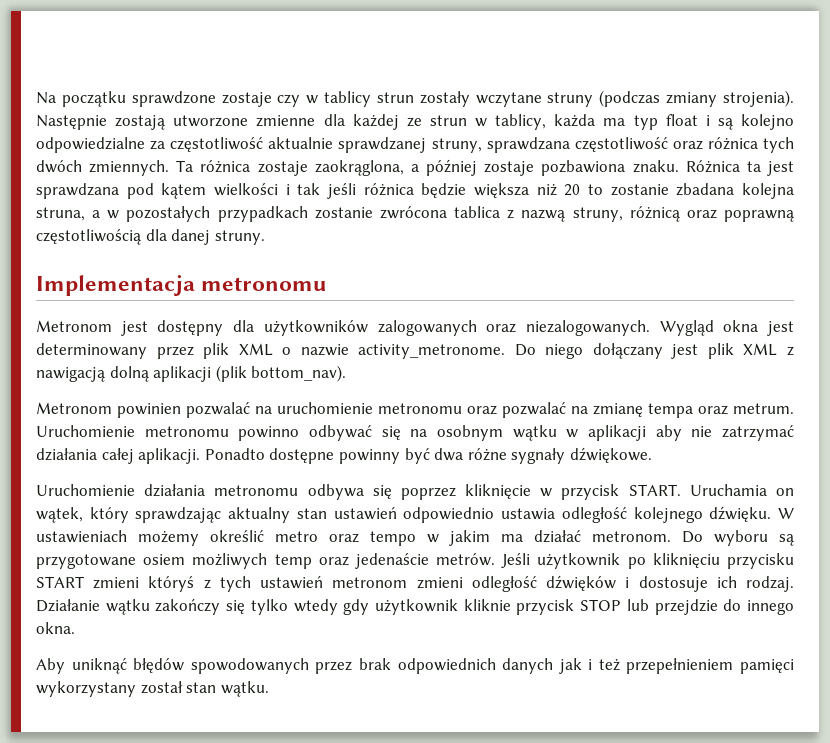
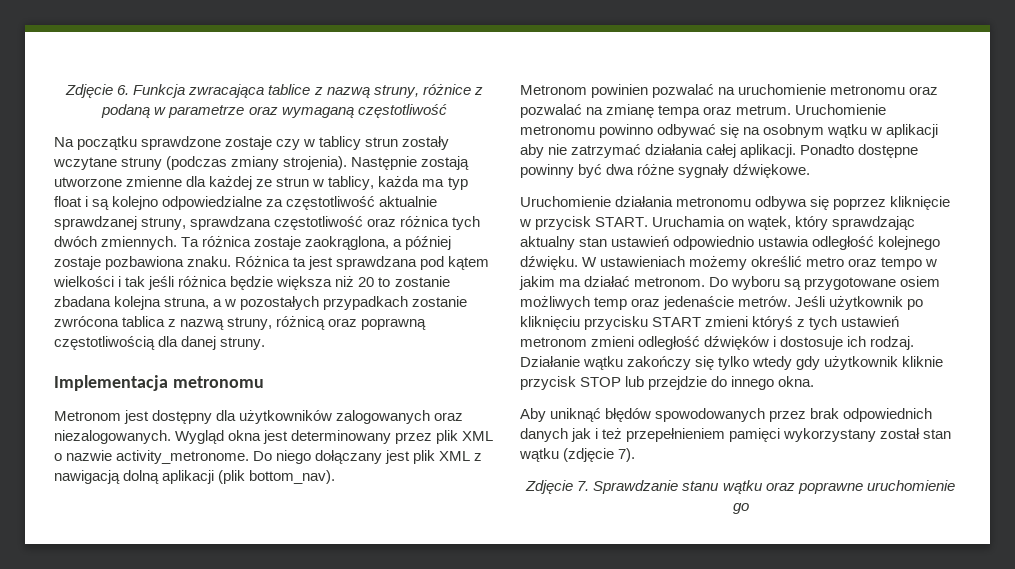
+ Zdjęcie 6. Funkcja zwracająca tablice z nazwą struny, różnice z podaną w parametrze oraz wymaganą częstotliwość
- Aby uniknąć błędów spowodowanych przez brak odpowiednich danych jak i też przepełnieniem pamięci wykorzystany został stan wątku.
+ Aby uniknąć błędów spowodowanych przez brak odpowiednich danych jak i też przepełnieniem pamięci wykorzystany został stan wątku (zdjęcie 7).
+ Zdjęcie 7. Sprawdzanie stanu wątku oraz poprawne uruchomienie go

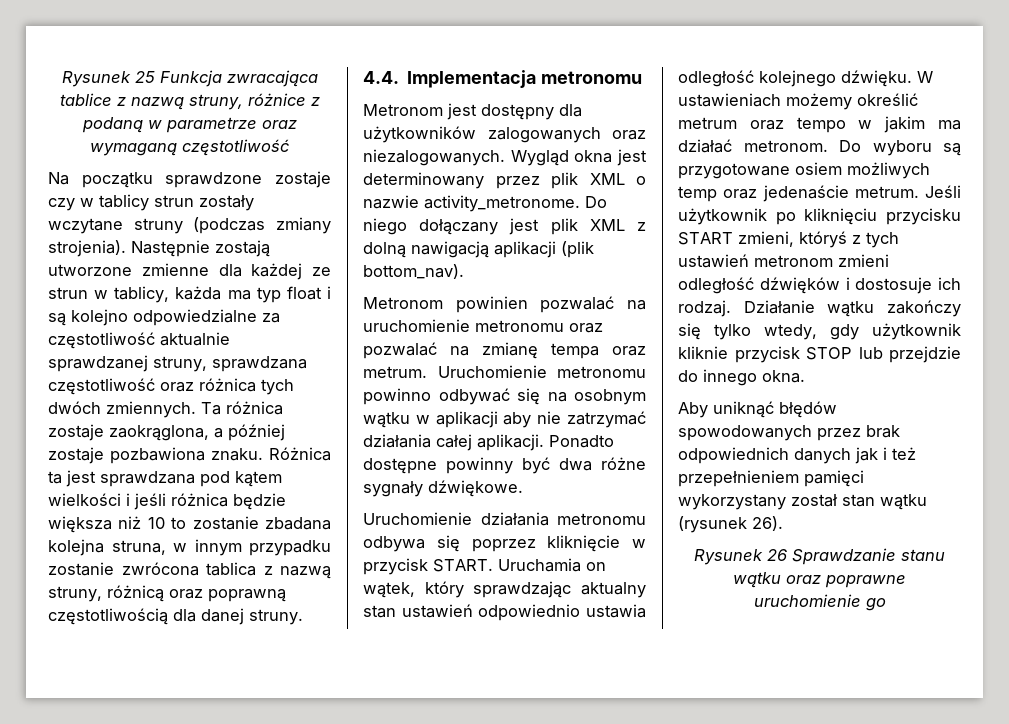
- Zdjęcie 6. Funkcja zwracająca tablice z nazwą struny, różnice z podaną w parametrze oraz wymaganą częstotliwość
+ Rysunek 25 Funkcja zwracająca tablice z nazwą struny, różnice z podaną w parametrze oraz wymaganą częstotliwość
- Różnica ta jest sprawdzana pod kątem wielkości i tak jeśli różnica będzie większa niż 20 to zostanie zbadana kolejna struna, a w pozostałych przypadkach zostanie zwrócona tablica z nazwą struny, różnicą oraz poprawną częstotliwością dla danej struny.
+ Różnica ta jest sprawdzana pod kątem wielkości i jeśli różnica będzie większa niż 10 to zostanie zbadana kolejna struna, w innym przypadku zostanie zwrócona tablica z nazwą struny, różnicą oraz poprawną częstotliwością dla danej struny.
- Implementacja metronomu
+ 4.4. Implementacja metronomu
- Do niego dołączany jest plik XML z nawigacją dolną aplikacji (plik bottom_nav).
+ Do niego dołączany jest plik XML z dolną nawigacją aplikacji (plik bottom_nav).
- W ustawieniach możemy określić metro oraz tempo w jakim ma działać metronom.
+ W ustawieniach możemy określić metrum oraz tempo w jakim ma działać metronom.
- Do wyboru są przygotowane osiem możliwych temp oraz jedenaście metrów.
+ Do wyboru są przygotowane osiem możliwych temp oraz jedenaście metrum.
- Jeśli użytkownik po kliknięciu przycisku START zmieni któryś z tych ustawień metronom zmieni odległość dźwięków i dostosuje ich rodzaj.
+ Jeśli użytkownik po kliknięciu przycisku START zmieni, któryś z tych ustawień metronom zmieni odległość dźwięków i dostosuje ich rodzaj.
- Działanie wątku zakończy się tylko wtedy gdy użytkownik kliknie przycisk STOP lub przejdzie do innego okna.
+ Działanie wątku zakończy się tylko wtedy, gdy użytkownik kliknie przycisk STOP lub przejdzie do innego okna.
- Aby uniknąć błędów spowodowanych przez brak odpowiednich danych jak i też przepełnieniem pamięci wykorzystany został stan wątku (zdjęcie 7).
- Zdjęcie 7. Sprawdzanie stanu wątku oraz poprawne uruchomienie go
+ Aby uniknąć błędów spowodowanych przez brak odpowiednich danych jak i też przepełnieniem pamięci wykorzystany został stan wątku (rysunek 26).
+ Rysunek 26 Sprawdzanie stanu wątku oraz poprawne uruchomienie go

